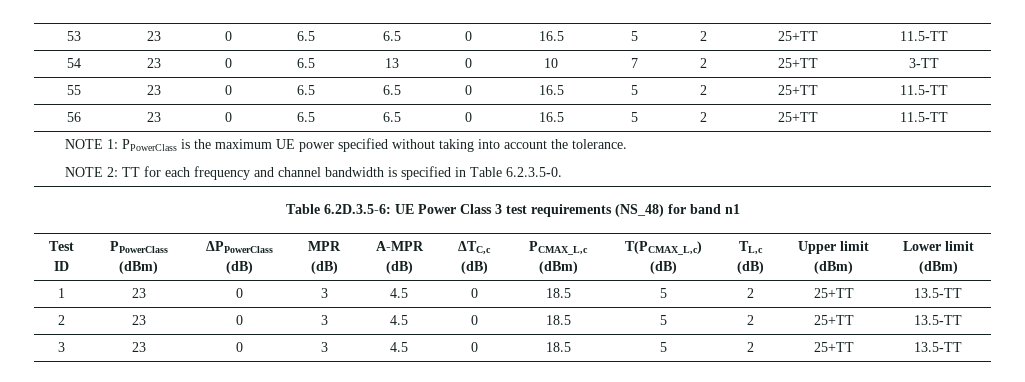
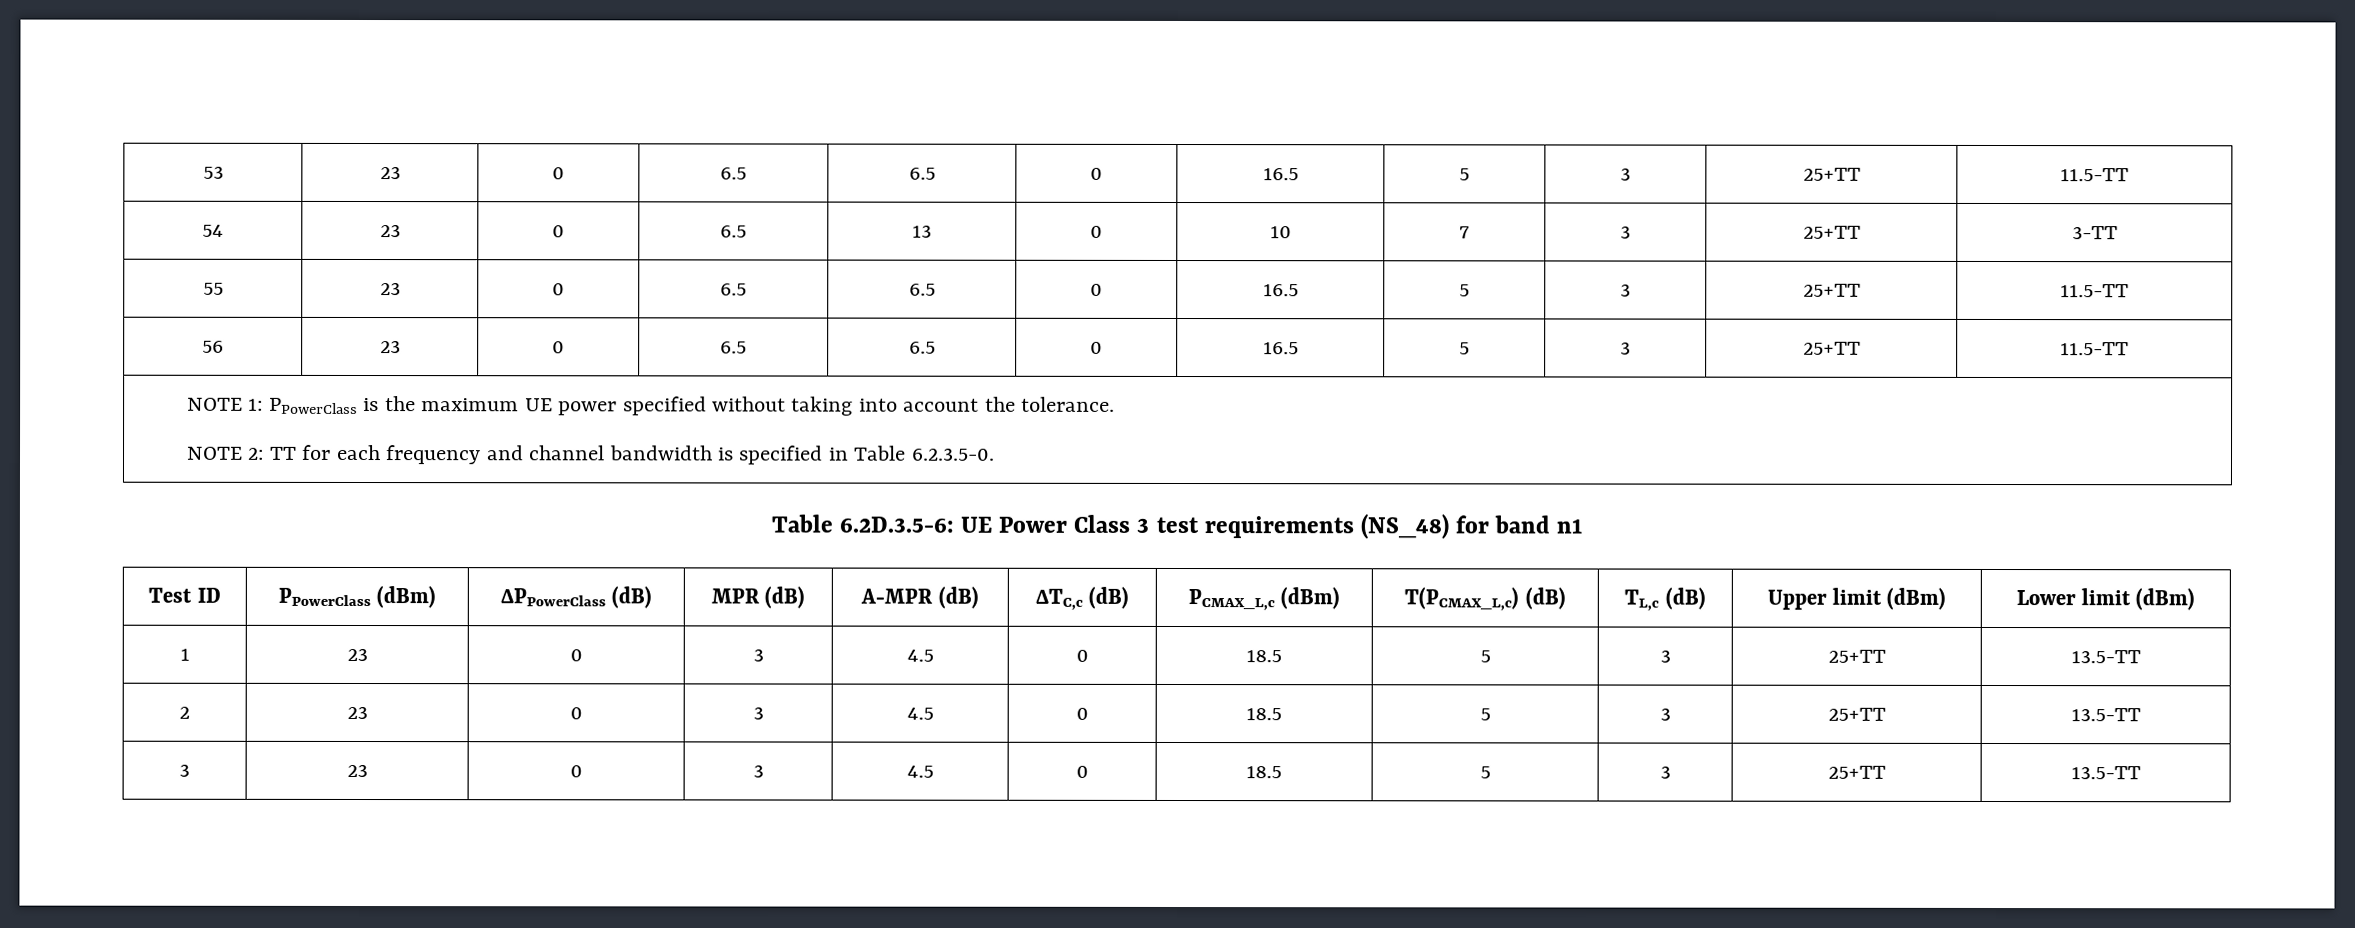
- 53 | 23 | 0 | 6.5 | 6.5 | 0 | 16.5 | 5 | 2 | 25+TT | 11.5-TT
+ 53 | 23 | 0 | 6.5 | 6.5 | 0 | 16.5 | 5 | 3 | 25+TT | 11.5-TT
- 54 | 23 | 0 | 6.5 | 13 | 0 | 10 | 7 | 2 | 25+TT | 3-TT
+ 54 | 23 | 0 | 6.5 | 13 | 0 | 10 | 7 | 3 | 25+TT | 3-TT
- 55 | 23 | 0 | 6.5 | 6.5 | 0 | 16.5 | 5 | 2 | 25+TT | 11.5-TT
+ 55 | 23 | 0 | 6.5 | 6.5 | 0 | 16.5 | 5 | 3 | 25+TT | 11.5-TT
- 56 | 23 | 0 | 6.5 | 6.5 | 0 | 16.5 | 5 | 2 | 25+TT | 11.5-TT
+ 56 | 23 | 0 | 6.5 | 6.5 | 0 | 16.5 | 5 | 3 | 25+TT | 11.5-TT
- 1 | 23 | 0 | 3 | 4.5 | 0 | 18.5 | 5 | 2 | 25+TT | 13.5-TT
+ 1 | 23 | 0 | 3 | 4.5 | 0 | 18.5 | 5 | 3 | 25+TT | 13.5-TT
- 2 | 23 | 0 | 3 | 4.5 | 0 | 18.5 | 5 | 2 | 25+TT | 13.5-TT
+ 2 | 23 | 0 | 3 | 4.5 | 0 | 18.5 | 5 | 3 | 25+TT | 13.5-TT
- 3 | 23 | 0 | 3 | 4.5 | 0 | 18.5 | 5 | 2 | 25+TT | 13.5-TT
+ 3 | 23 | 0 | 3 | 4.5 | 0 | 18.5 | 5 | 3 | 25+TT | 13.5-TT

